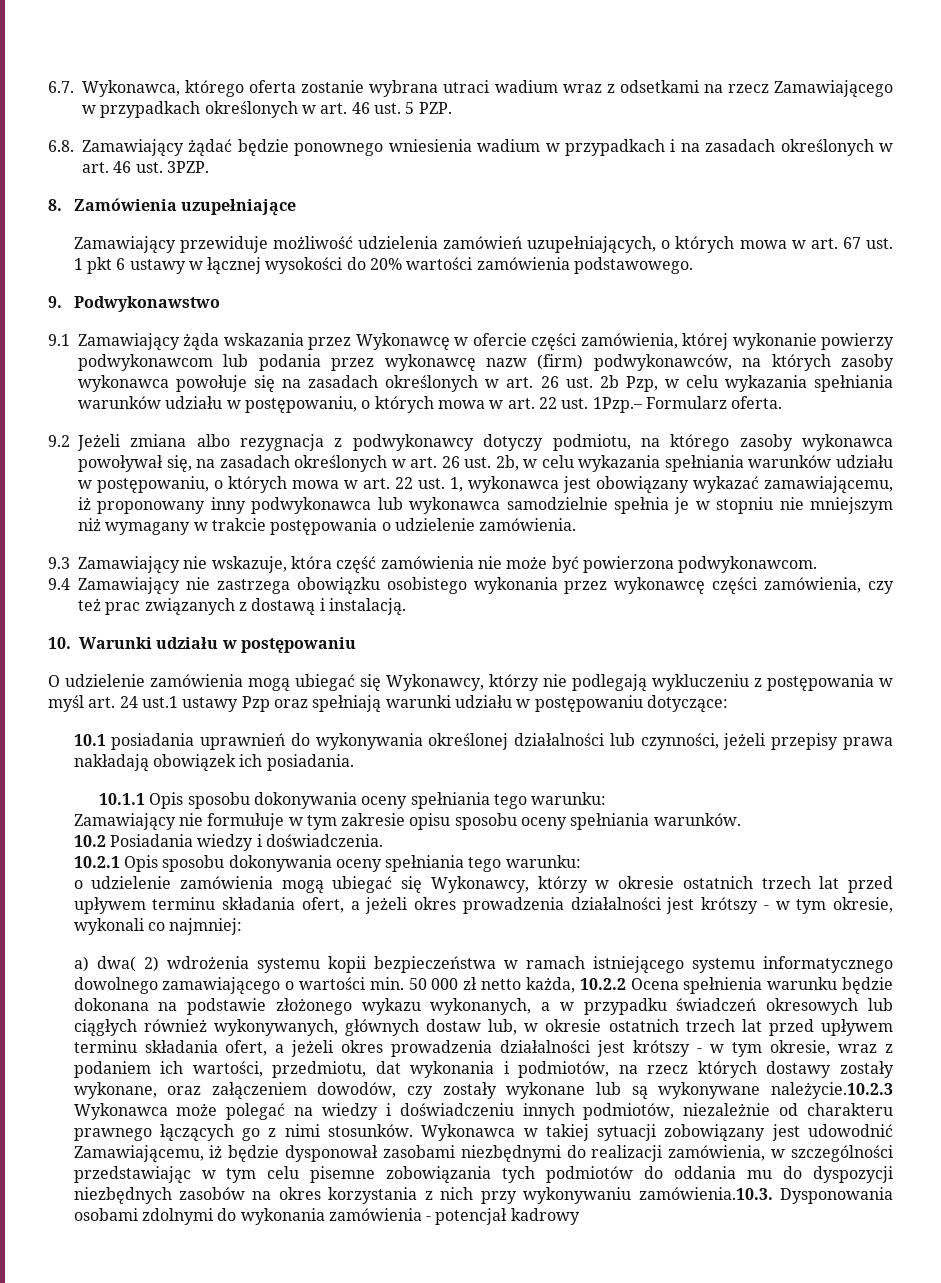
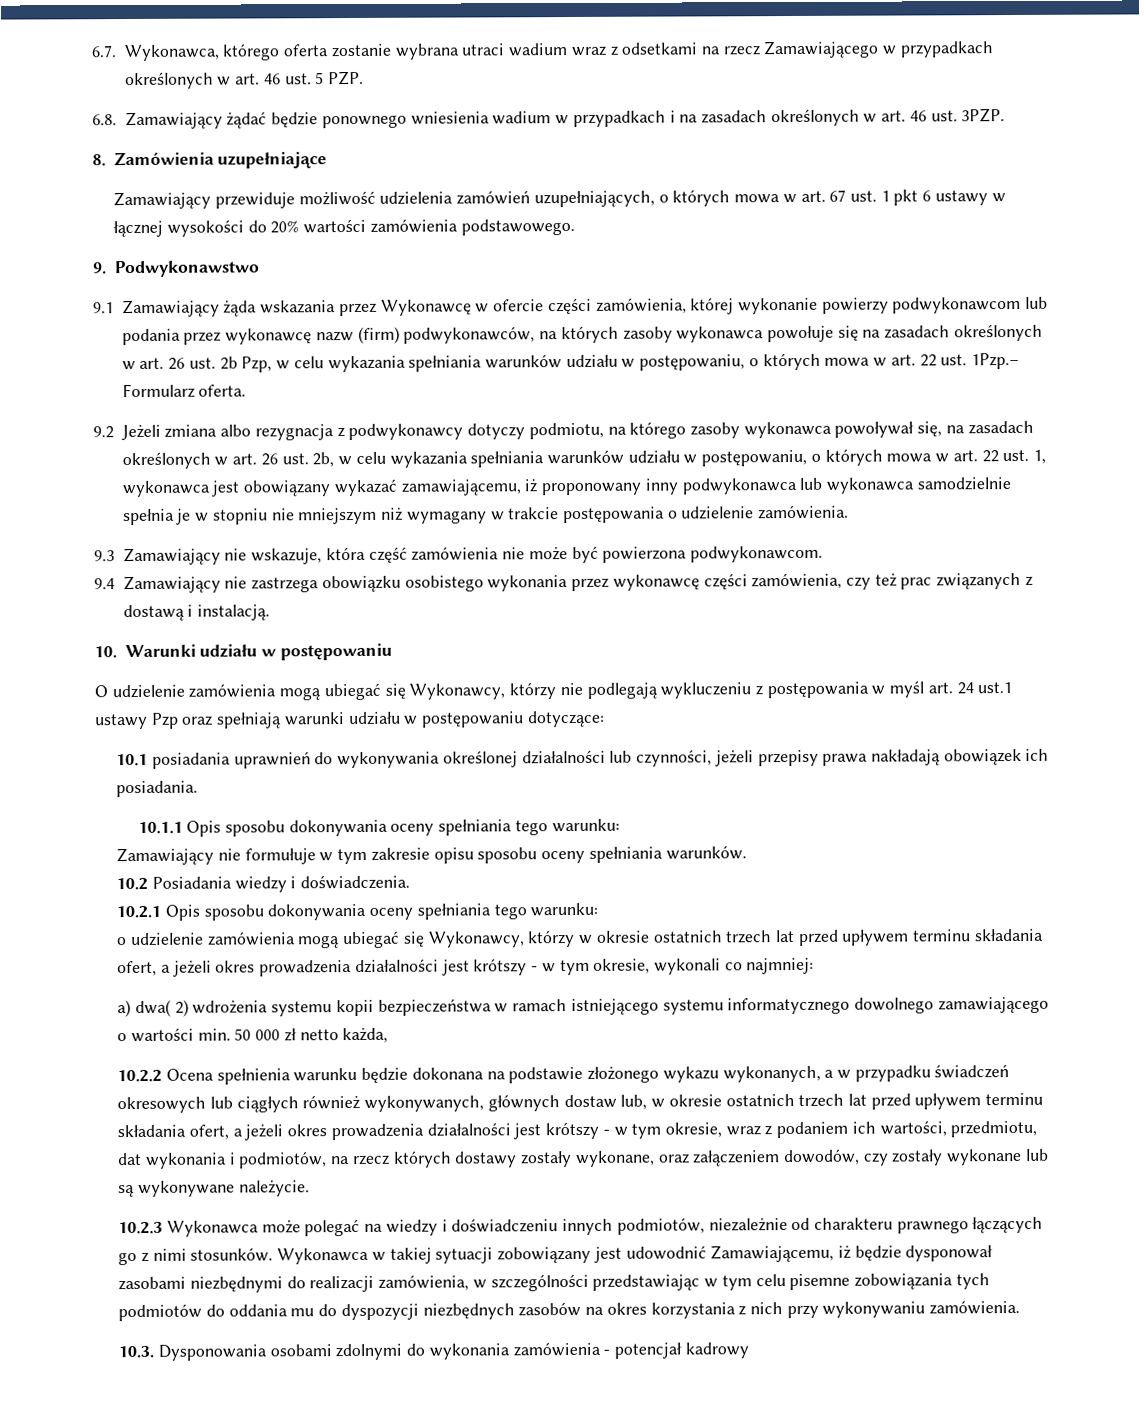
- a) dwa( 2) wdrożenia systemu kopii bezpieczeństwa w ramach istniejącego systemu informatycznego dowolnego zamawiającego o wartości min. 50 000 zł netto każda, 10.2.2 Ocena spełnienia warunku będzie dokonana na podstawie złożonego wykazu wykonanych, a w przypadku świadczeń okresowych lub ciągłych również wykonywanych, głównych dostaw lub, w okresie ostatnich trzech lat przed upływem terminu składania ofert, a jeżeli okres prowadzenia działalności jest krótszy - w tym okresie, wraz z podaniem ich wartości, przedmiotu, dat wykonania i podmiotów, na rzecz których dostawy zostały wykonane, oraz załączeniem dowodów, czy zostały wykonane lub są wykonywane należycie.10.2.3 Wykonawca może polegać na wiedzy i doświadczeniu innych podmiotów, niezależnie od charakteru prawnego łączących go z nimi stosunków.
+ a) dwa( 2) wdrożenia systemu kopii bezpieczeństwa w ramach istniejącego systemu informatycznego dowolnego zamawiającego o wartości min. 50 000 zł netto każda,
+ 10.2.2 Ocena spełnienia warunku będzie dokonana na podstawie złożonego wykazu wykonanych, a w przypadku świadczeń okresowych lub ciągłych również wykonywanych, głównych dostaw lub, w okresie ostatnich trzech lat przed upływem terminu składania ofert, a jeżeli okres prowadzenia działalności jest krótszy - w tym okresie, wraz z podaniem ich wartości, przedmiotu, dat wykonania i podmiotów, na rzecz których dostawy zostały wykonane, oraz załączeniem dowodów, czy zostały wykonane lub są wykonywane należycie.
+ 10.2.3 Wykonawca może polegać na wiedzy i doświadczeniu innych podmiotów, niezależnie od charakteru prawnego łączących go z nimi stosunków.
- Wykonawca w takiej sytuacji zobowiązany jest udowodnić Zamawiającemu, iż będzie dysponował zasobami niezbędnymi do realizacji zamówienia, w szczególności przedstawiając w tym celu pisemne zobowiązania tych podmiotów do oddania mu do dyspozycji niezbędnych zasobów na okres korzystania z nich przy wykonywaniu zamówienia.10.3. Dysponowania osobami zdolnymi do wykonania zamówienia - potencjał kadrowy
+ Wykonawca w takiej sytuacji zobowiązany jest udowodnić Zamawiającemu, iż będzie dysponował zasobami niezbędnymi do realizacji zamówienia, w szczególności przedstawiając w tym celu pisemne zobowiązania tych podmiotów do oddania mu do dyspozycji niezbędnych zasobów na okres korzystania z nich przy wykonywaniu zamówienia.
+ 10.3. Dysponowania osobami zdolnymi do wykonania zamówienia - potencjał kadrowy

